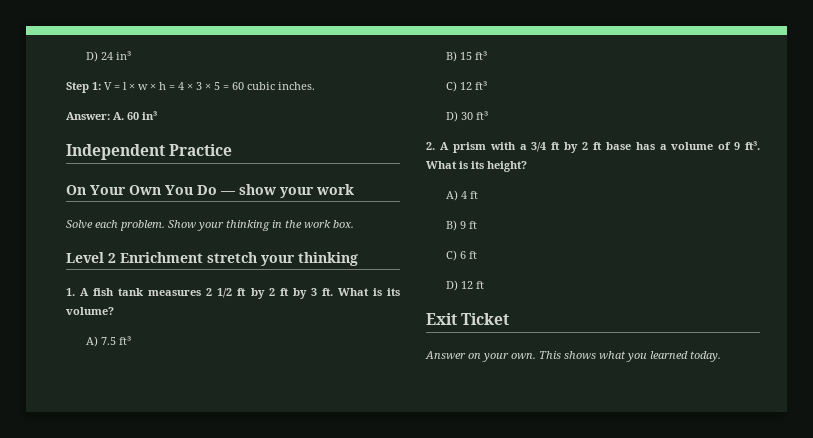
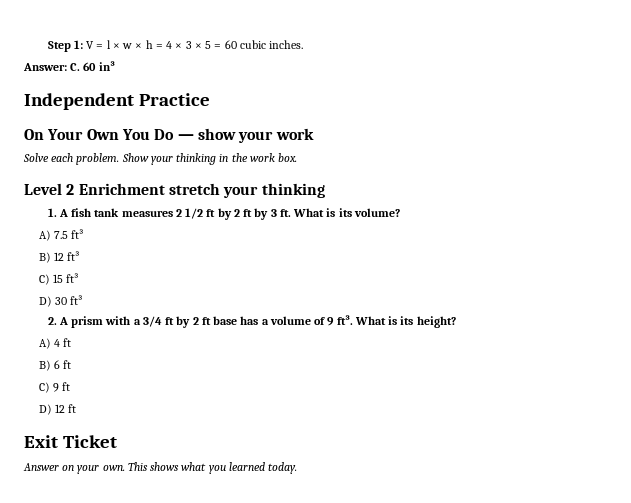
- D) 24 in³
- Answer: A. 60 in³
+ Answer: C. 60 in³
- B) 15 ft³
+ B) 12 ft³
- C) 12 ft³
+ C) 15 ft³
- B) 9 ft
+ B) 6 ft
- C) 6 ft
+ C) 9 ft

